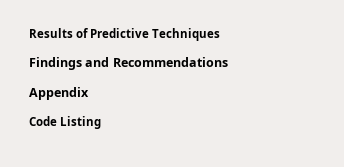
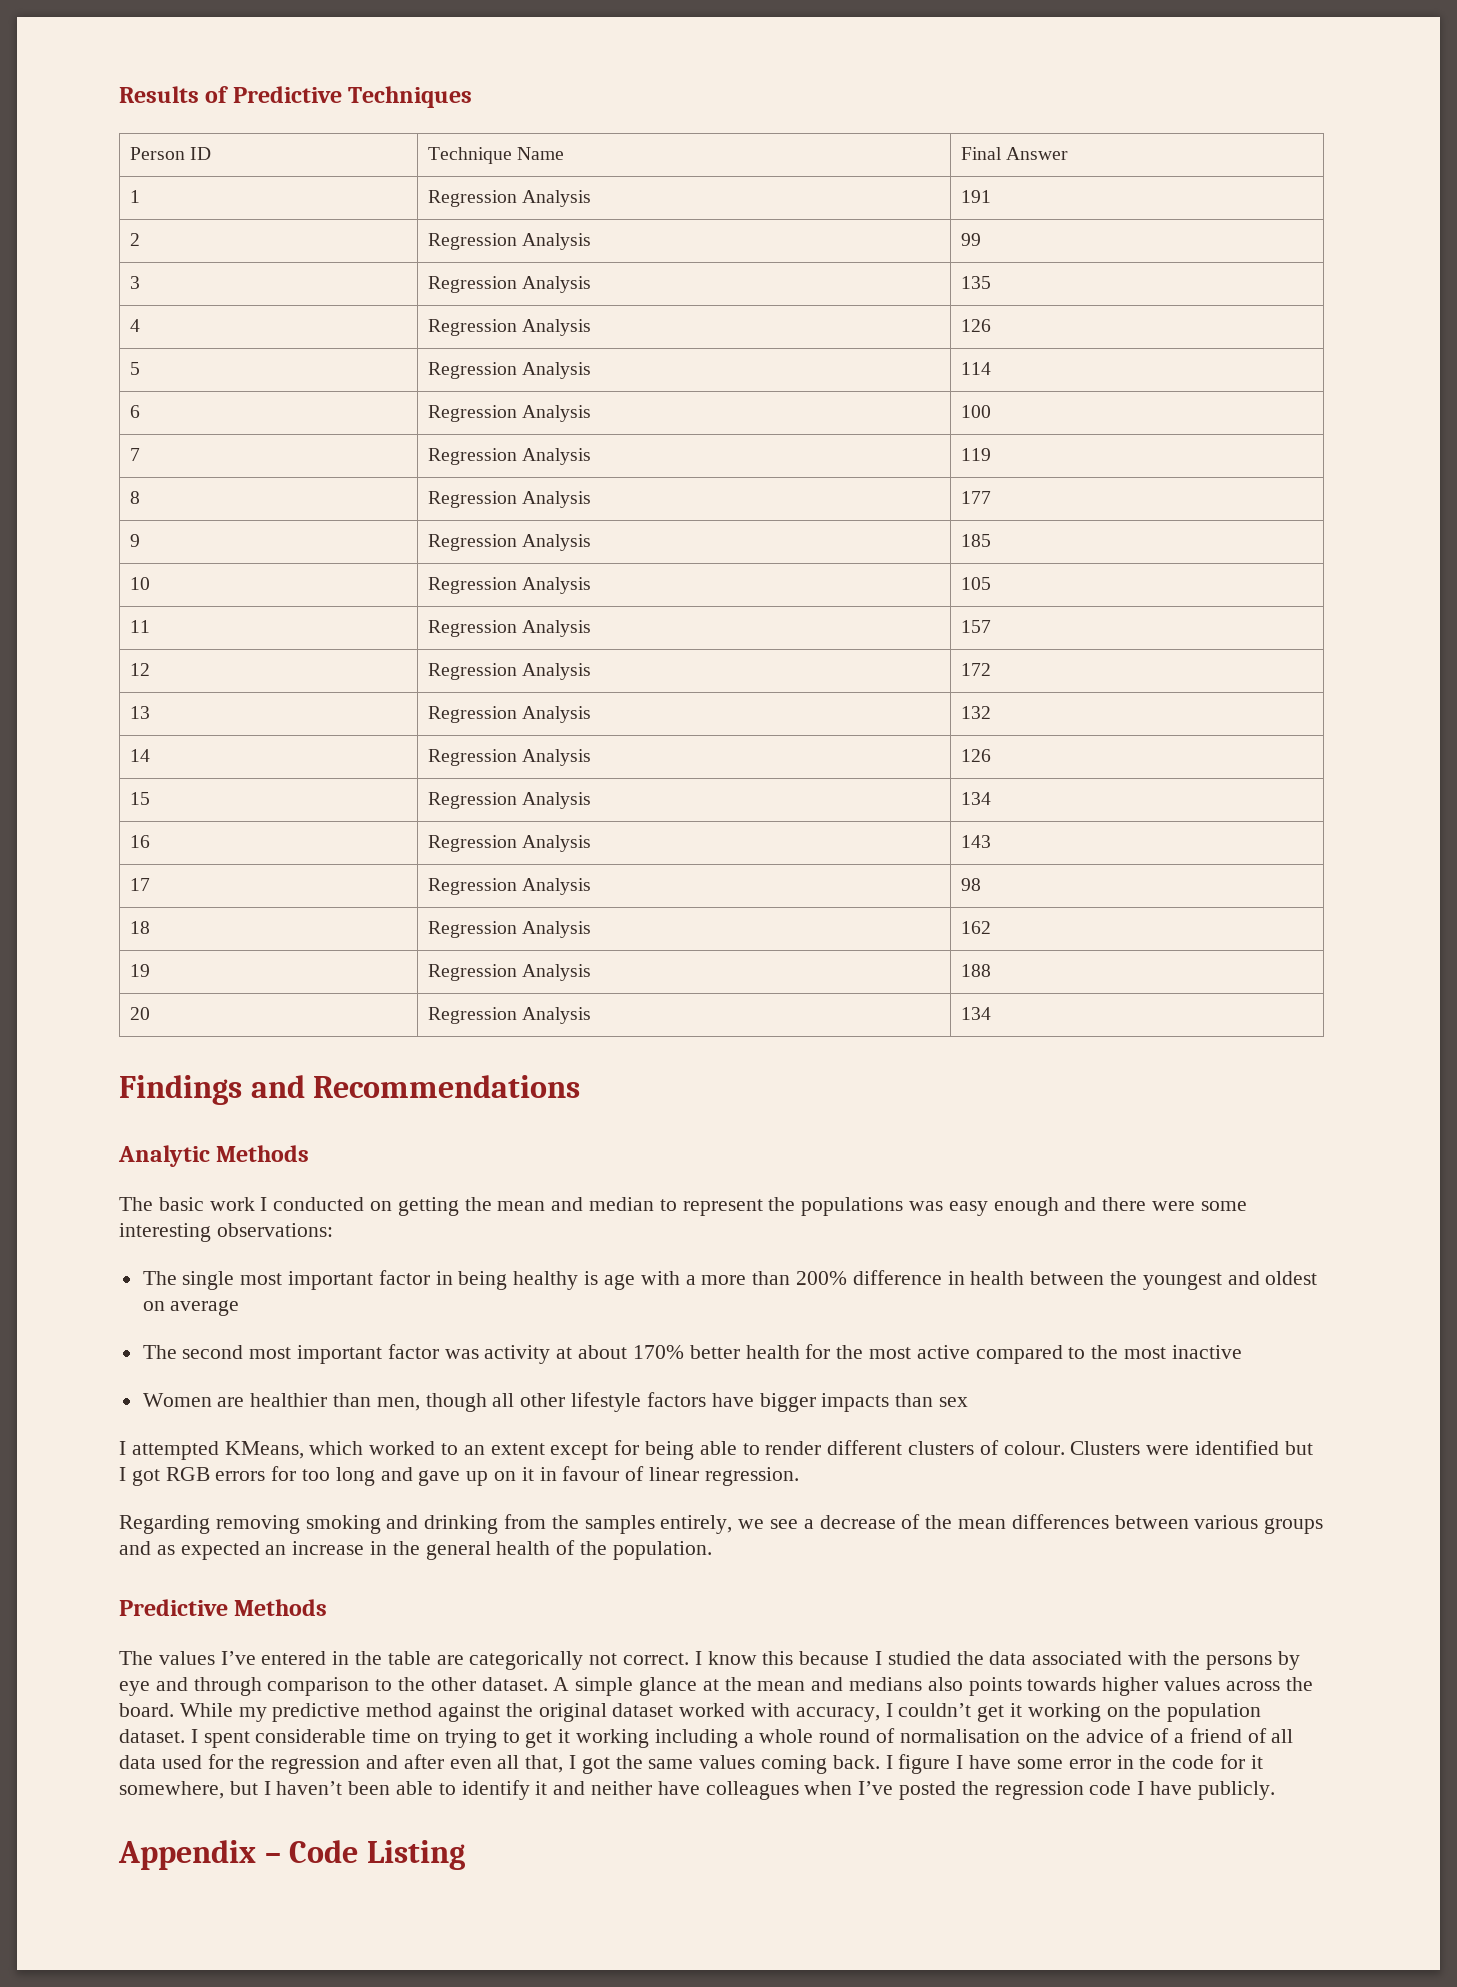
+ Person ID | Technique Name | Final Answer
+ 1 | Regression Analysis | 191
+ 2 | Regression Analysis | 99
+ 3 | Regression Analysis | 135
+ 4 | Regression Analysis | 126
+ 5 | Regression Analysis | 114
+ 6 | Regression Analysis | 100
+ 7 | Regression Analysis | 119
+ 8 | Regression Analysis | 177
+ 9 | Regression Analysis | 185
+ 10 | Regression Analysis | 105
+ 11 | Regression Analysis | 157
+ 12 | Regression Analysis | 172
+ 13 | Regression Analysis | 132
+ 14 | Regression Analysis | 126
+ 15 | Regression Analysis | 134
+ 16 | Regression Analysis | 143
+ 17 | Regression Analysis | 98
+ 18 | Regression Analysis | 162
+ 19 | Regression Analysis | 188
+ 20 | Regression Analysis | 134
  Findings and Recommendations
+ Analytic Methods
+ The basic work I conducted on getting the mean and median to represent the populations was easy enough and there were some interesting observations:
+ The single most important factor in being healthy is age with a more than 200% difference in health between the youngest and oldest on average
+ The second most important factor was activity at about 170% better health for the most active compared to the most inactive
+ Women are healthier than men, though all other lifestyle factors have bigger impacts than sex
+ I attempted KMeans, which worked to an extent except for being able to render different clusters of colour. Clusters were identified but I got RGB errors for too long and gave up on it in favour of linear regression.
+ Regarding removing smoking and drinking from the samples entirely, we see a decrease of the mean differences between various groups and as expected an increase in the general health of the population.
+ Predictive Methods
+ The values I’ve entered in the table are categorically not correct. I know this because I studied the data associated with the persons by eye and through comparison to the other dataset. A simple glance at the mean and medians also points towards higher values across the board. While my predictive method against the original dataset worked with accuracy, I couldn’t get it working on the population dataset. I spent considerable time on trying to get it working including a whole round of normalisation on the advice of a friend of all data used for the regression and after even all that, I got the same values coming back. I figure I have some error in the code for it somewhere, but I haven’t been able to identify it and neither have colleagues when I’ve posted the regression code I have publicly.
- Appendix
- Code Listing
+ Appendix – Code Listing

